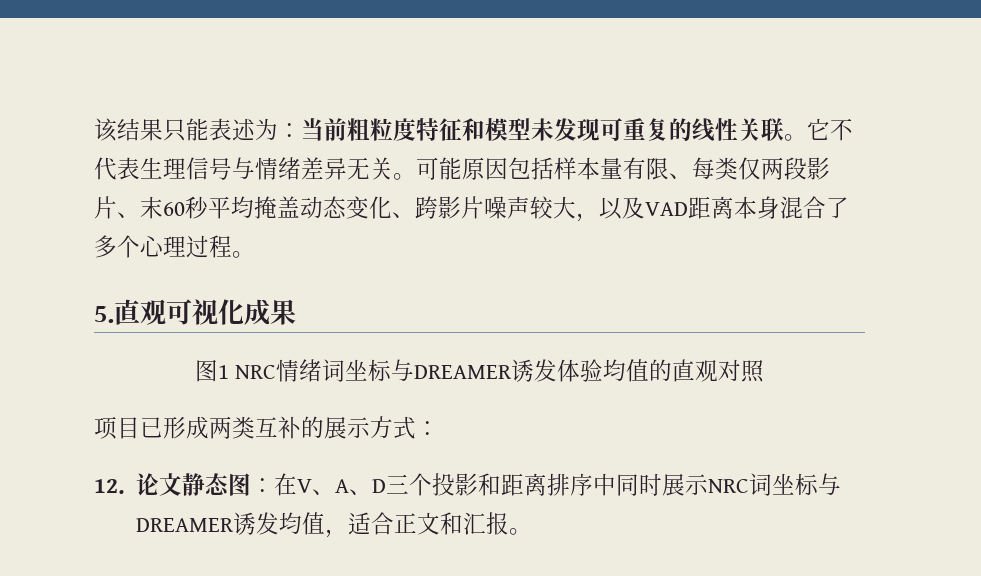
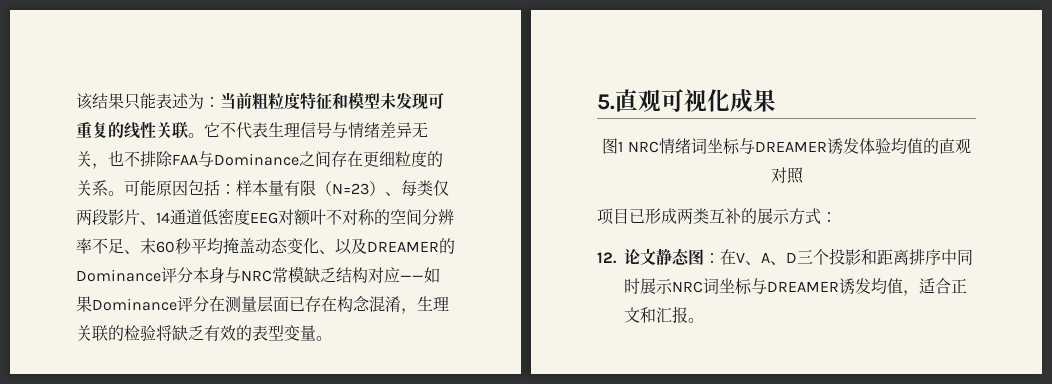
- 它不代表生理信号与情绪差异无关。
+ 它不代表生理信号与情绪差异无关，也不排除FAA与Dominance之间存在更细粒度的关系。
- 可能原因包括样本量有限、每类仅两段影片、末60秒平均掩盖动态变化、跨影片噪声较大，以及VAD距离本身混合了多个心理过程。
+ 可能原因包括：样本量有限（N=23）、每类仅两段影片、14通道低密度EEG对额叶不对称的空间分辨率不足、末60秒平均掩盖动态变化、以及DREAMER的Dominance评分本身与NRC常模缺乏结构对应——如果Dominance评分在测量层面已存在构念混淆，生理关联的检验将缺乏有效的表型变量。

